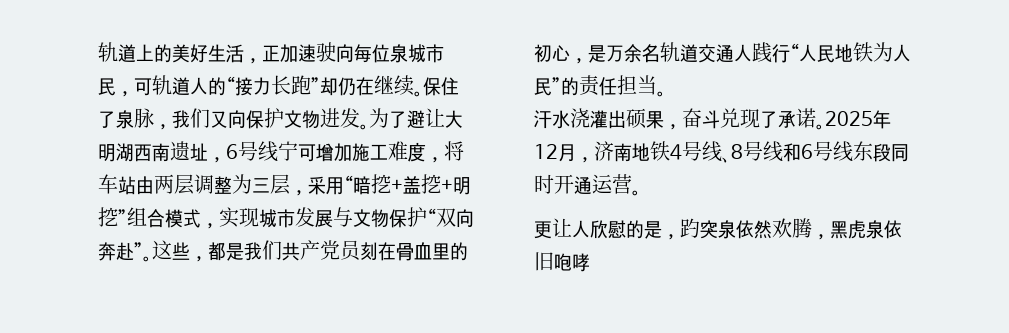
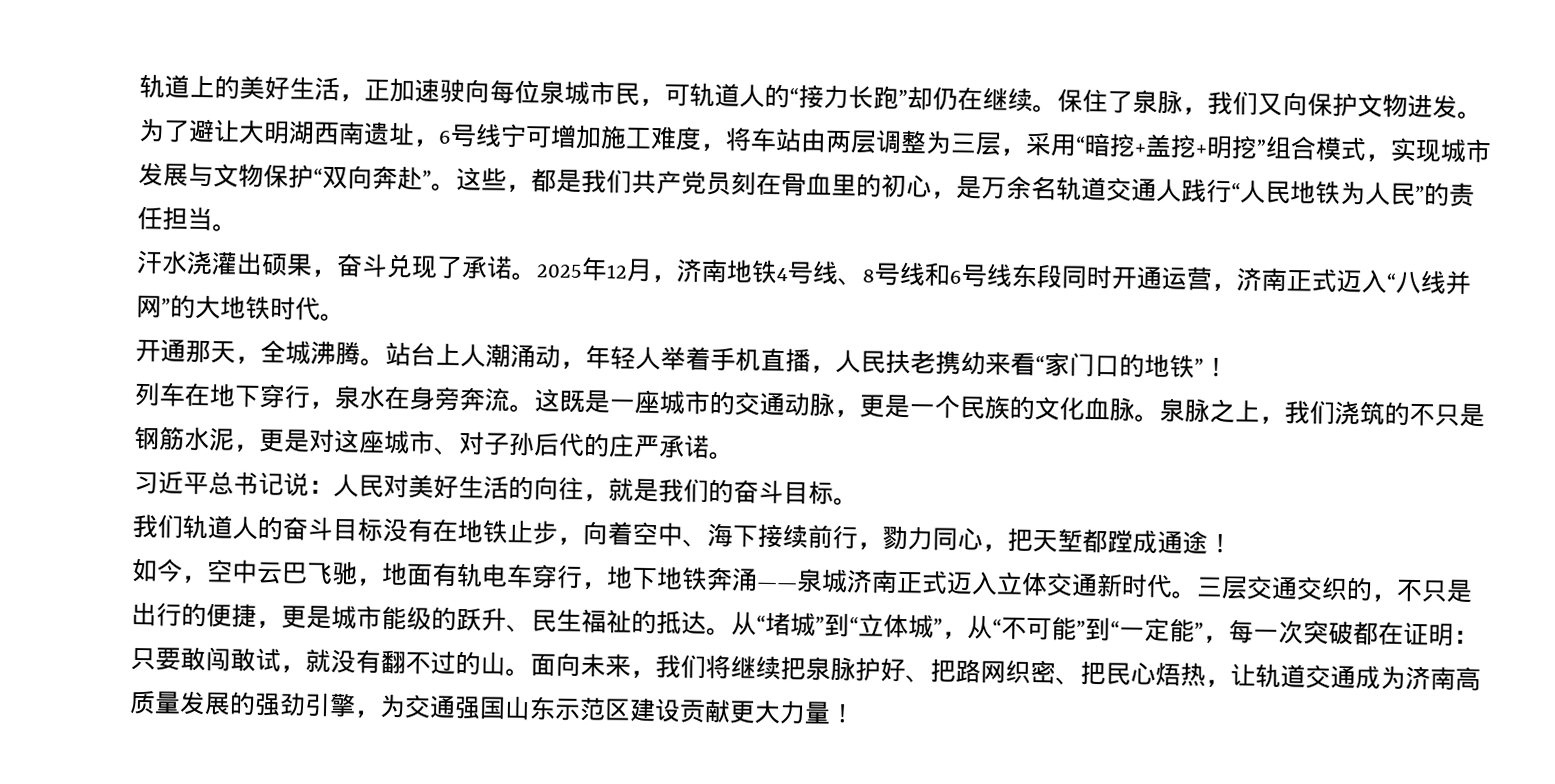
- 2025年12月，济南地铁4号线、8号线和6号线东段同时开通运营。
- 更让人欣慰的是，趵突泉依然欢腾，黑虎泉依旧咆哮
+ 2025年12月，济南地铁4号线、8号线和6号线东段同时开通运营，济南正式迈入“八线并网”的大地铁时代。
+ 开通那天，全城沸腾。站台上人潮涌动，年轻人举着手机直播，人民扶老携幼来看“家门口的地铁”！
+ 列车在地下穿行，泉水在身旁奔流。这既是一座城市的交通动脉，更是一个民族的文化血脉。泉脉之上，我们浇筑的不只是钢筋水泥，更是对这座城市、对子孙后代的庄严承诺。
+ 习近平总书记说：人民对美好生活的向往，就是我们的奋斗目标。
+ 我们轨道人的奋斗目标没有在地铁止步，向着空中、海下接续前行，勠力同心，把天堑都蹚成通途！
+ 如今，空中云巴飞驰，地面有轨电车穿行，地下地铁奔涌——泉城济南正式迈入立体交通新时代。三层交通交织的，不只是出行的便捷，更是城市能级的跃升、民生福祉的抵达。从“堵城”到“立体城”，从“不可能”到“一定能”，每一次突破都在证明：只要敢闯敢试，就没有翻不过的山。面向未来，我们将继续把泉脉护好、把路网织密、把民心焐热，让轨道交通成为济南高质量发展的强劲引擎，为交通强国山东示范区建设贡献更大力量！

